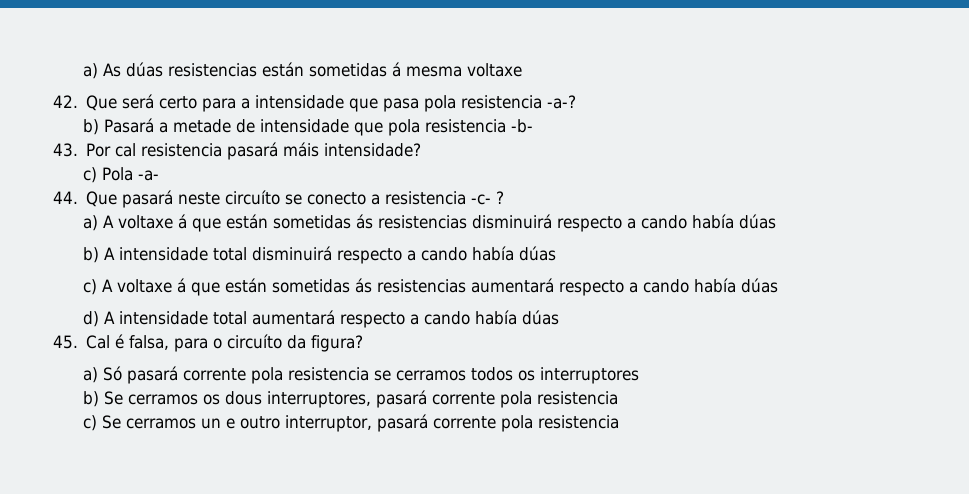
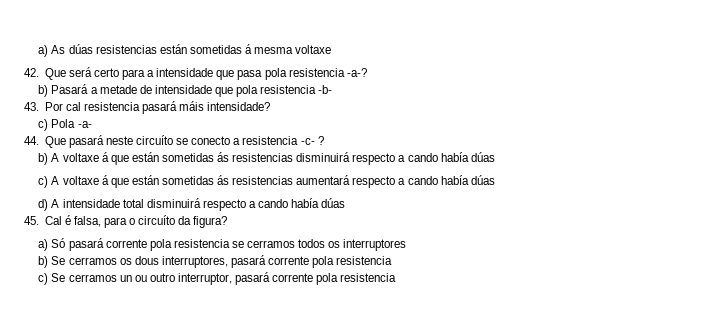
- a) A voltaxe á que están sometidas ás resistencias disminuirá respecto a cando había dúas
+ b) A voltaxe á que están sometidas ás resistencias disminuirá respecto a cando había dúas
- b) A intensidade total disminuirá respecto a cando había dúas
- d) A intensidade total aumentará respecto a cando había dúas
+ d) A intensidade total disminuirá respecto a cando había dúas
- c) Se cerramos un e outro interruptor, pasará corrente pola resistencia
+ c) Se cerramos un ou outro interruptor, pasará corrente pola resistencia

